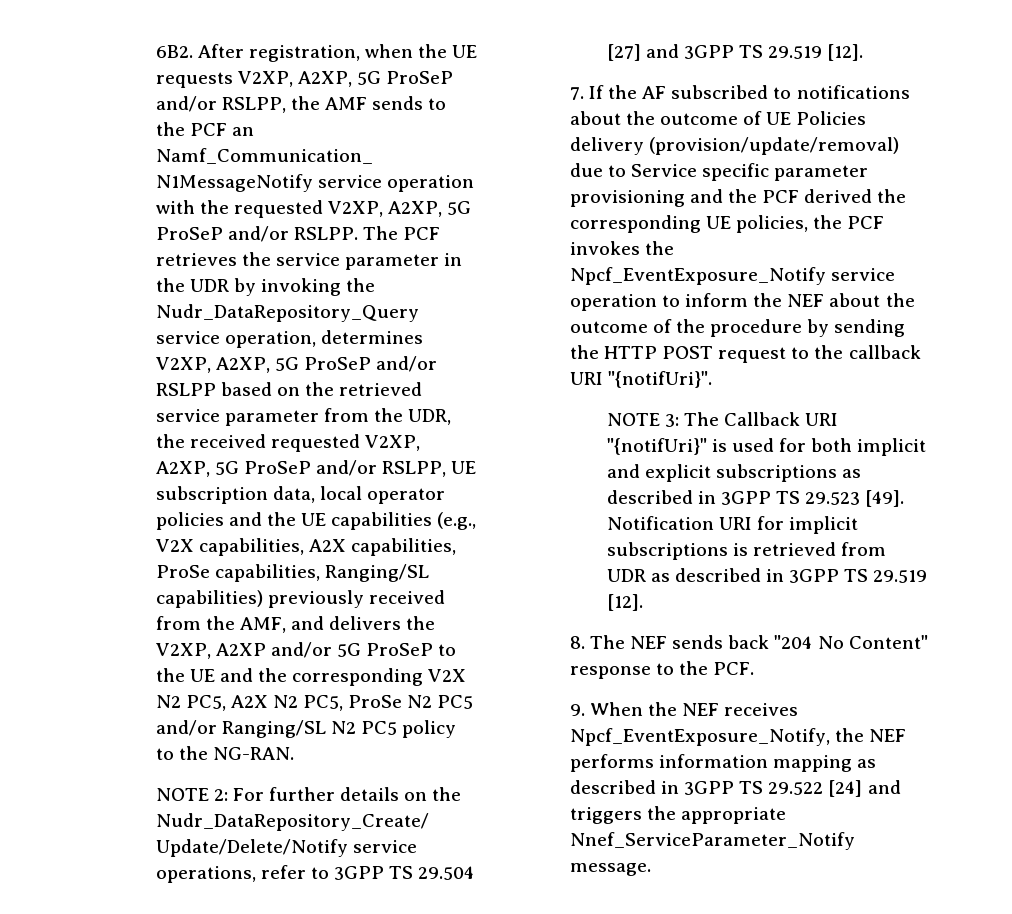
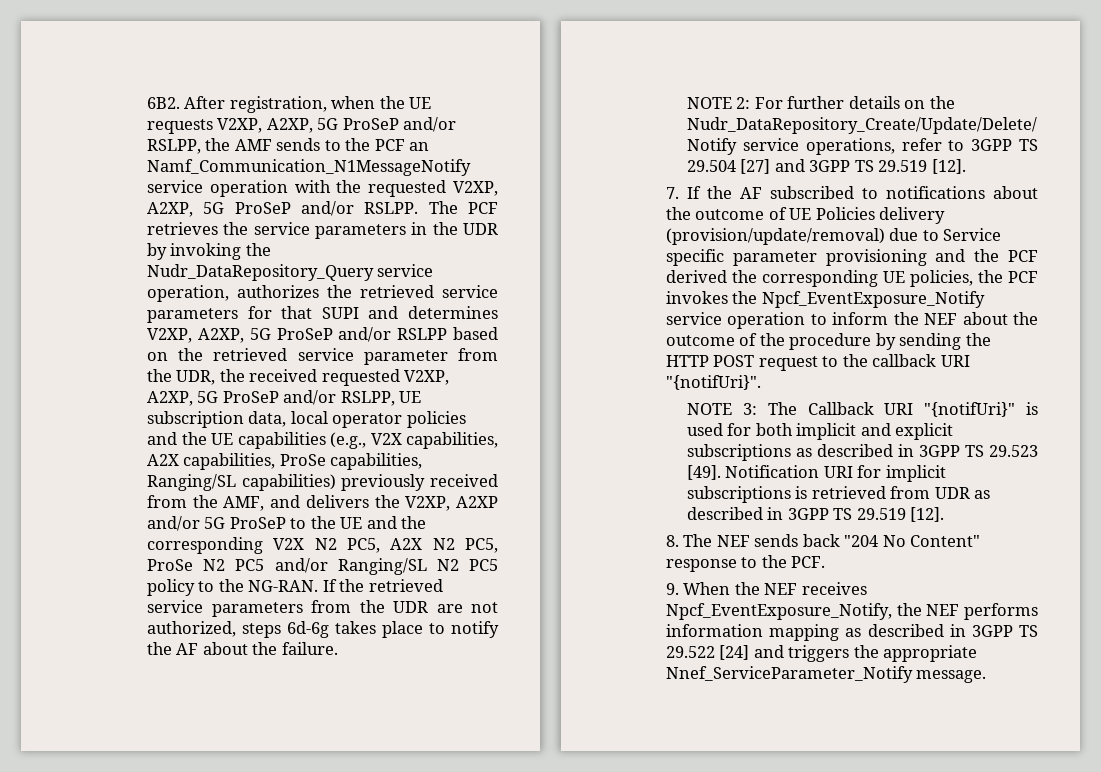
- The PCF retrieves the service parameter in the UDR by invoking the Nudr_DataRepository_Query service operation, determines V2XP, A2XP, 5G ProSeP and/or RSLPP based on the retrieved service parameter from the UDR, the received requested V2XP, A2XP, 5G ProSeP and/or RSLPP, UE subscription data, local operator policies and the UE capabilities (e.g., V2X capabilities, A2X capabilities, ProSe capabilities, Ranging/SL capabilities) previously received from the AMF, and delivers the V2XP, A2XP and/or 5G ProSeP to the UE and the corresponding V2X N2 PC5, A2X N2 PC5, ProSe N2 PC5 and/or Ranging/SL N2 PC5 policy to the NG-RAN.
+ The PCF retrieves the service parameters in the UDR by invoking the Nudr_DataRepository_Query service operation, authorizes the retrieved service parameters for that SUPI and determines V2XP, A2XP, 5G ProSeP and/or RSLPP based on the retrieved service parameter from the UDR, the received requested V2XP, A2XP, 5G ProSeP and/or RSLPP, UE subscription data, local operator policies and the UE capabilities (e.g., V2X capabilities, A2X capabilities, ProSe capabilities, Ranging/SL capabilities) previously received from the AMF, and delivers the V2XP, A2XP and/or 5G ProSeP to the UE and the corresponding V2X N2 PC5, A2X N2 PC5, ProSe N2 PC5 and/or Ranging/SL N2 PC5 policy to the NG-RAN. If the retrieved service parameters from the UDR are not authorized, steps 6d-6g takes place to notify the AF about the failure.

